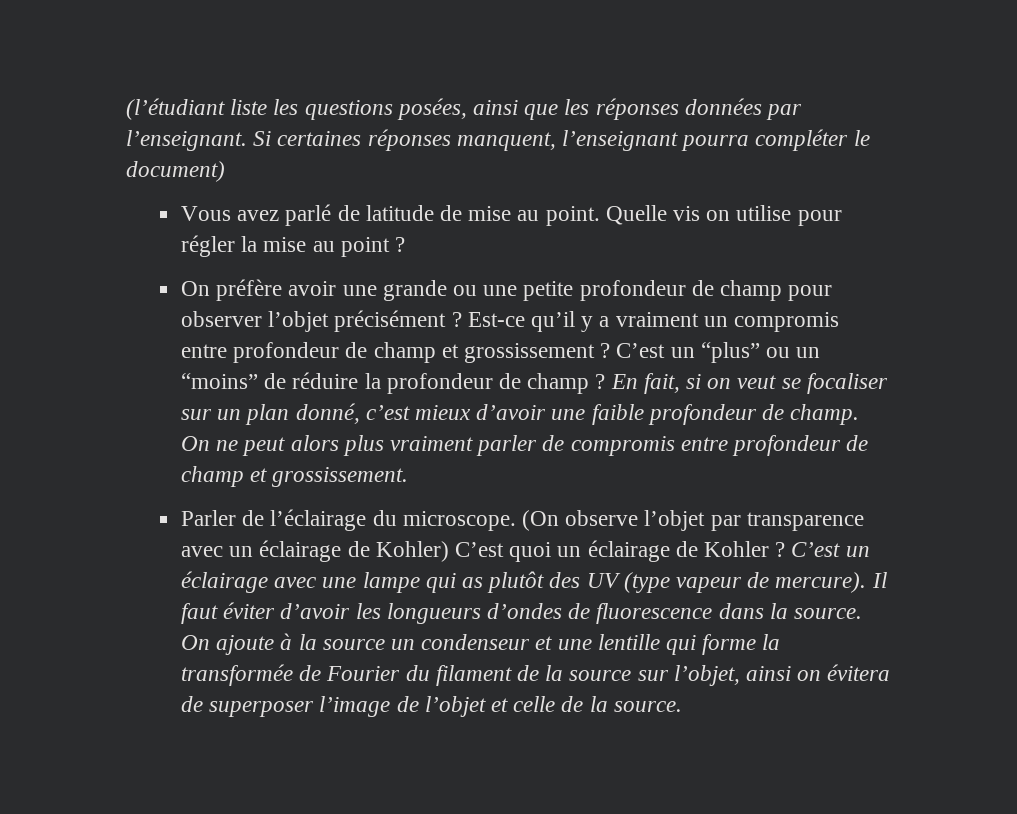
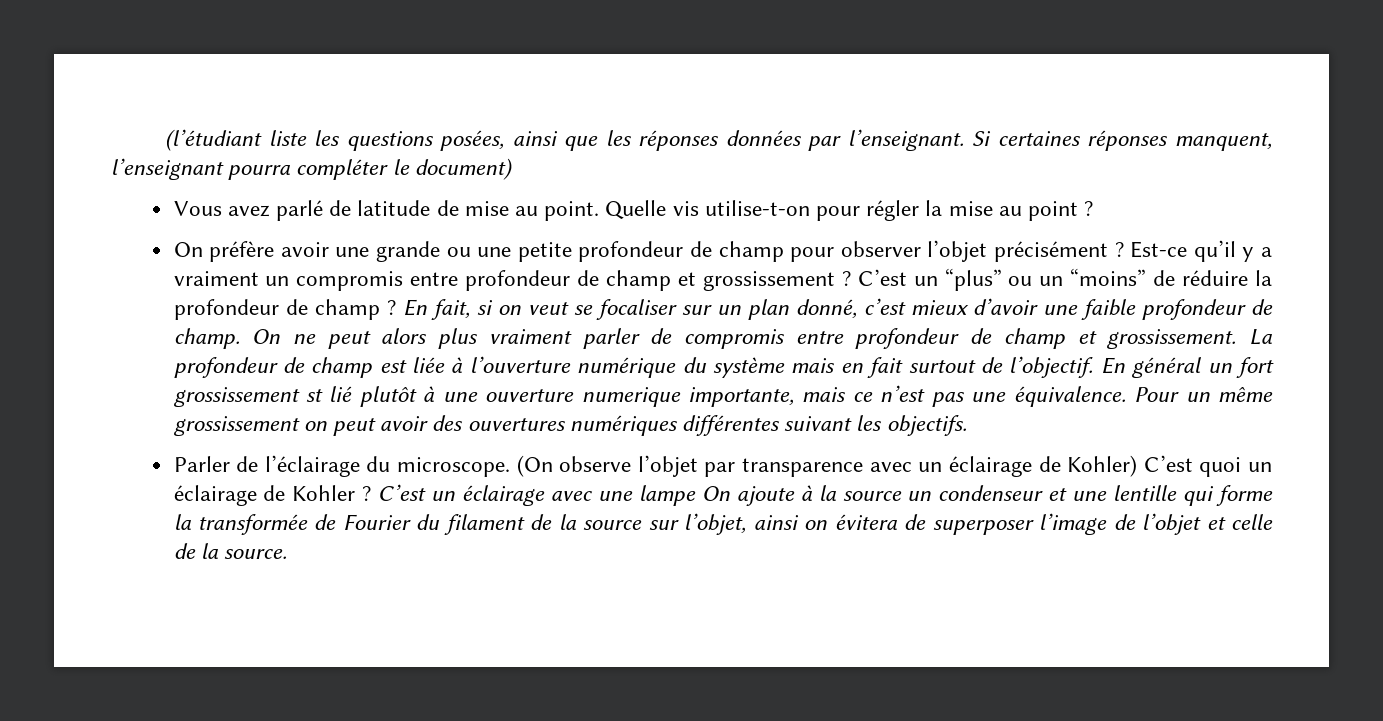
- Quelle vis on utilise pour régler la mise au point ?
+ Quelle vis utilise-t-on pour régler la mise au point ?
+ La profondeur de champ est liée à l’ouverture numérique du système mais en fait surtout de l’objectif. En général un fort grossissement st lié plutôt à une ouverture numerique importante, mais ce n’est pas une équivalence. Pour un même grossissement on peut avoir des ouvertures numériques différentes suivant les objectifs.
- C’est un éclairage avec une lampe qui as plutôt des UV (type vapeur de mercure). Il faut éviter d’avoir les longueurs d’ondes de fluorescence dans la source. On ajoute à la source un condenseur et une lentille qui forme la transformée de Fourier du filament de la source sur l’objet, ainsi on évitera de superposer l’image de l’objet et celle de la source.
+ C’est un éclairage avec une lampe On ajoute à la source un condenseur et une lentille qui forme la transformée de Fourier du filament de la source sur l’objet, ainsi on évitera de superposer l’image de l’objet et celle de la source.

